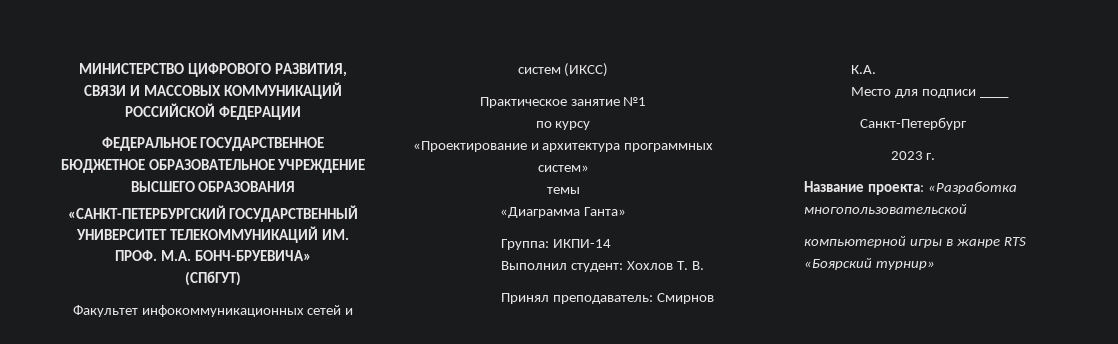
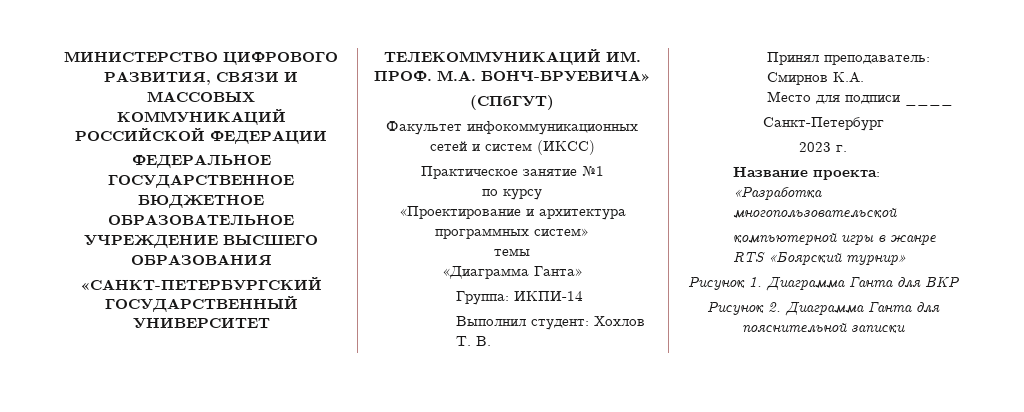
+ Рисунок 1. Диаграмма Ганта для ВКР
+ Рисунок 2. Диаграмма Ганта для пояснительной записки

